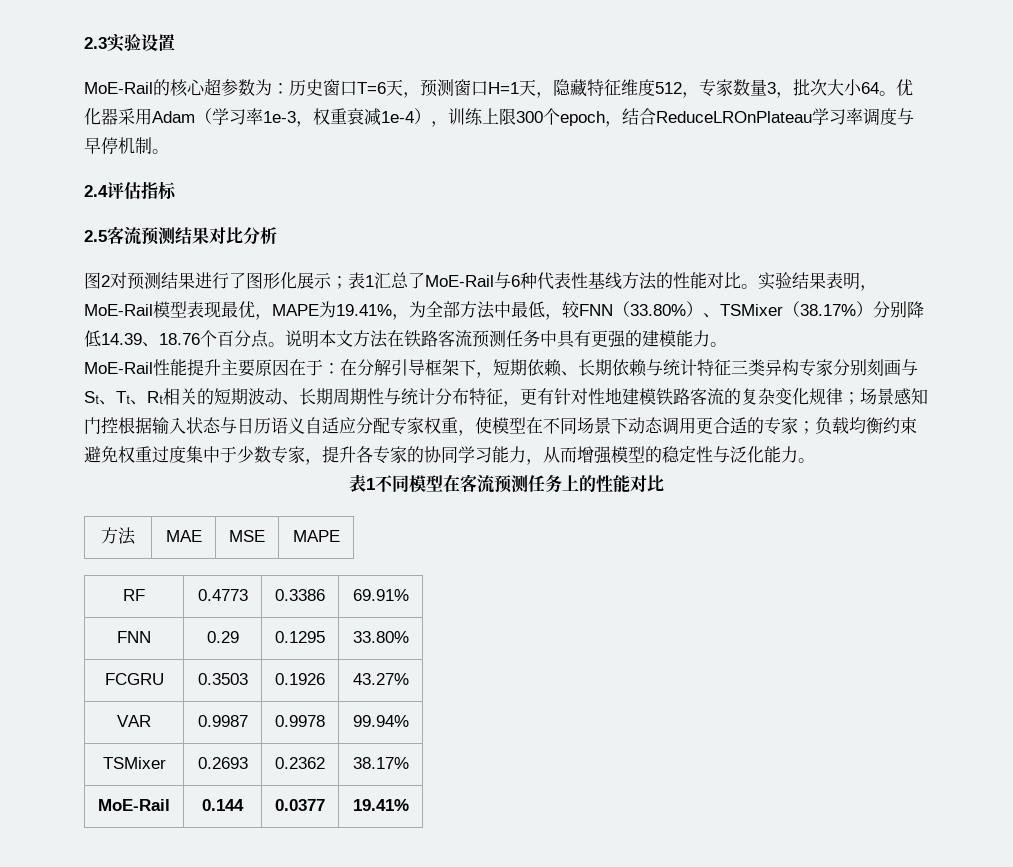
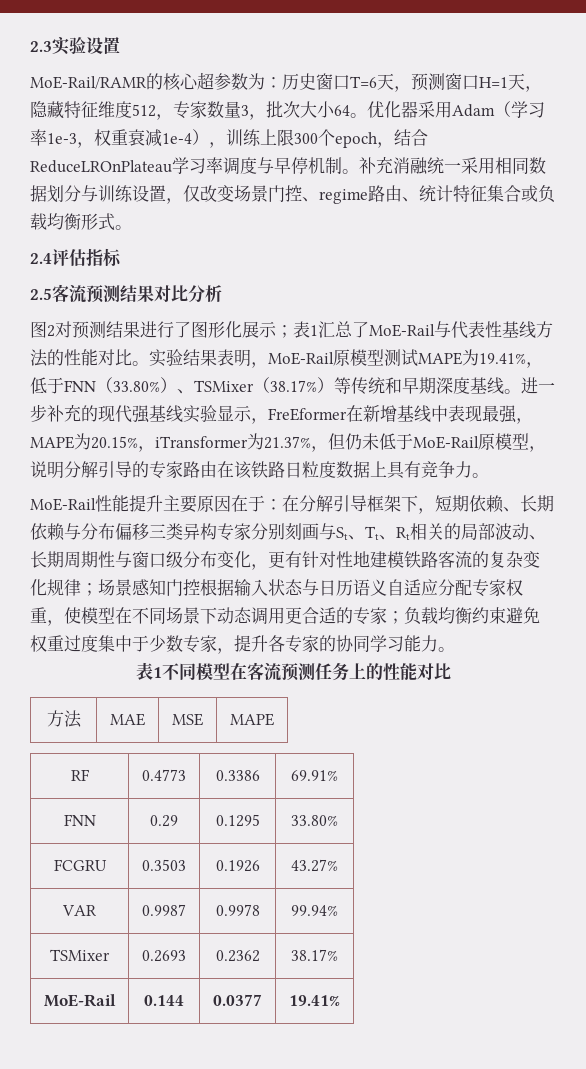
- MoE-Rail的核心超参数为：历史窗口T=6天，预测窗口H=1天，隐藏特征维度512，专家数量3，批次大小64。
+ MoE-Rail/RAMR的核心超参数为：历史窗口T=6天，预测窗口H=1天，隐藏特征维度512，专家数量3，批次大小64。
+ 补充消融统一采用相同数据划分与训练设置，仅改变场景门控、regime路由、统计特征集合或负载均衡形式。
- 图2对预测结果进行了图形化展示；表1汇总了MoE-Rail与6种代表性基线方法的性能对比。
+ 图2对预测结果进行了图形化展示；表1汇总了MoE-Rail与代表性基线方法的性能对比。
- 实验结果表明，MoE-Rail模型表现最优，MAPE为19.41%，为全部方法中最低，较FNN（33.80%）、TSMixer（38.17%）分别降低14.39、18.76个百分点。说明本文方法在铁路客流预测任务中具有更强的建模能力。
+ 实验结果表明，MoE-Rail原模型测试MAPE为19.41%，低于FNN（33.80%）、TSMixer（38.17%）等传统和早期深度基线。进一步补充的现代强基线实验显示，FreEformer在新增基线中表现最强，MAPE为20.15%，iTransformer为21.37%，但仍未低于MoE-Rail原模型，说明分解引导的专家路由在该铁路日粒度数据上具有竞争力。
- 在分解引导框架下，短期依赖、长期依赖与统计特征三类异构专家分别刻画与Sₜ、Tₜ、Rₜ相关的短期波动、长期周期性与统计分布特征，更有针对性地建模铁路客流的复杂变化规律；
+ 在分解引导框架下，短期依赖、长期依赖与分布偏移三类异构专家分别刻画与Sₜ、Tₜ、Rₜ相关的局部波动、长期周期性与窗口级分布变化，更有针对性地建模铁路客流的复杂变化规律；
- 负载均衡约束避免权重过度集中于少数专家，提升各专家的协同学习能力，从而增强模型的稳定性与泛化能力。
+ 负载均衡约束避免权重过度集中于少数专家，提升各专家的协同学习能力。

